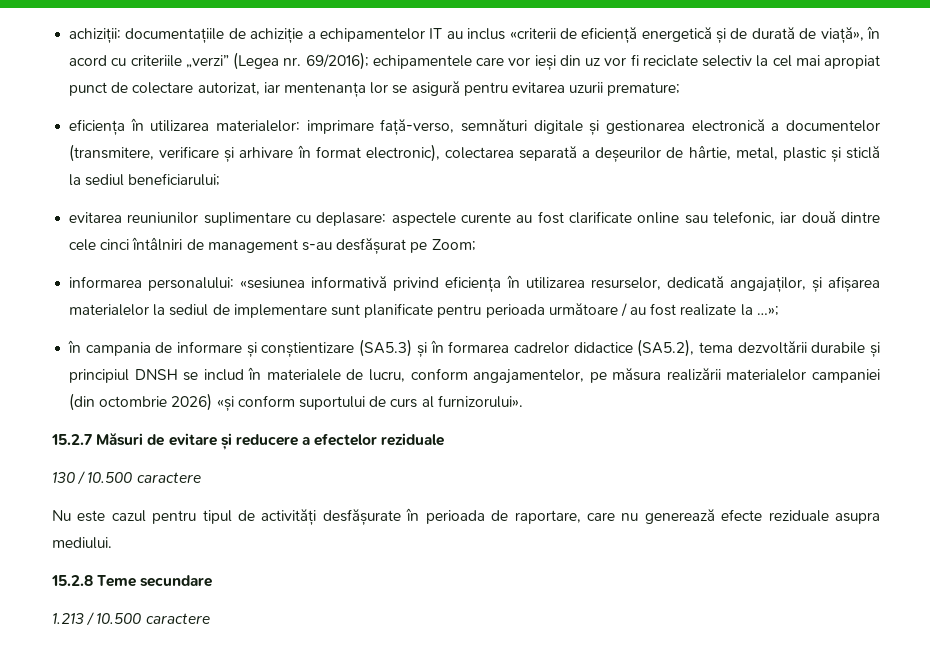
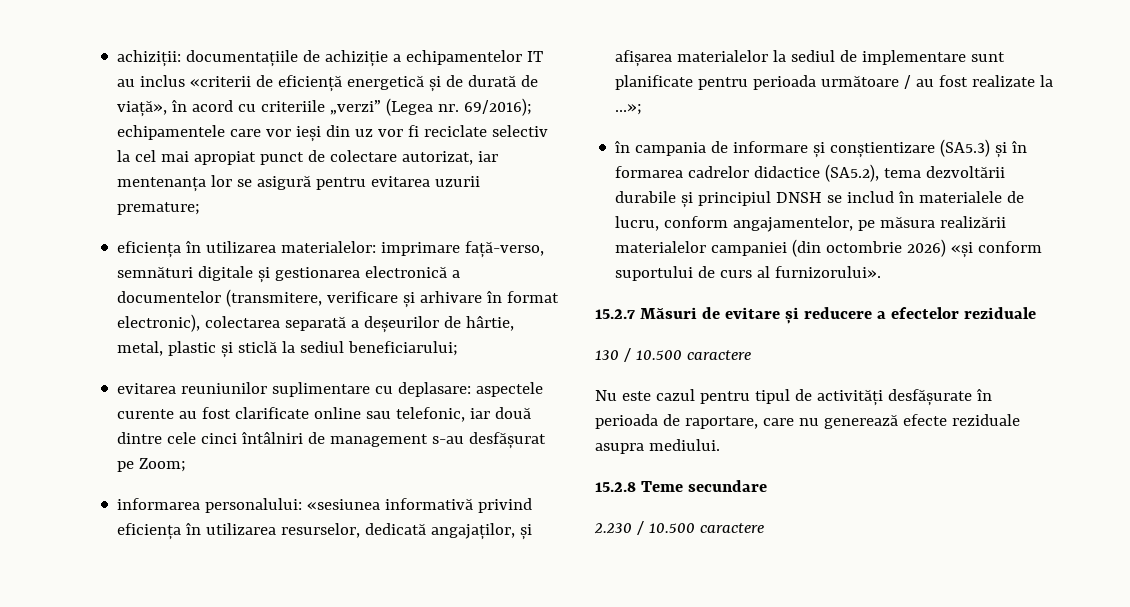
- 1.213 / 10.500 caractere
+ 2.230 / 10.500 caractere

